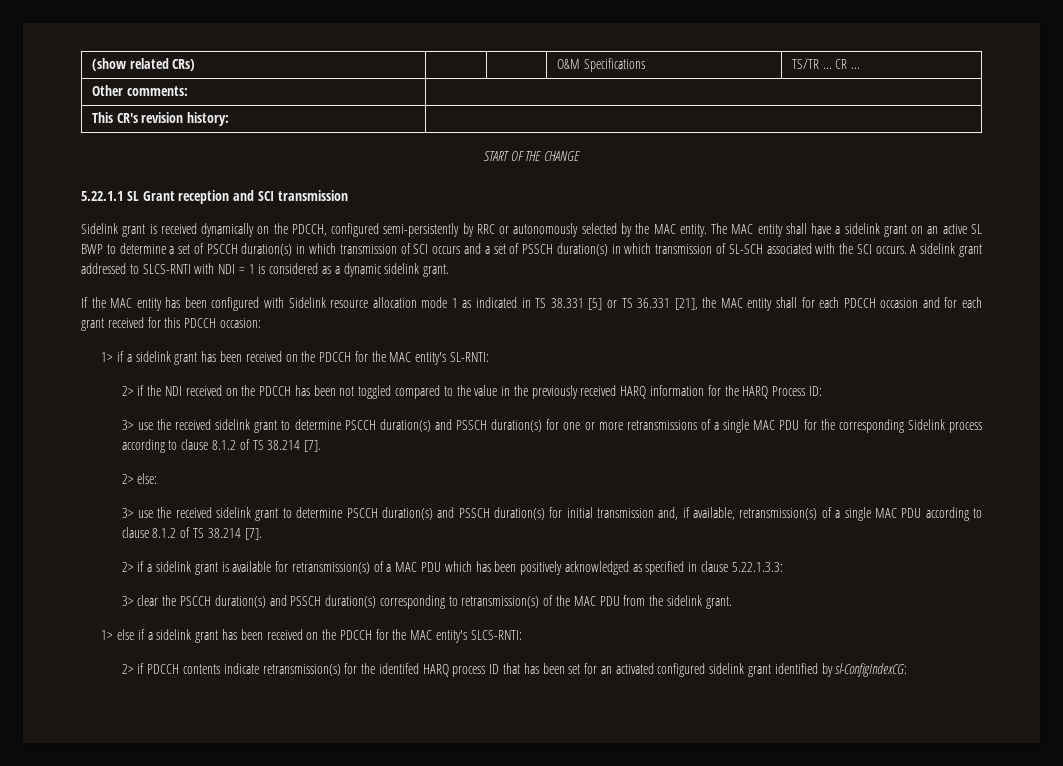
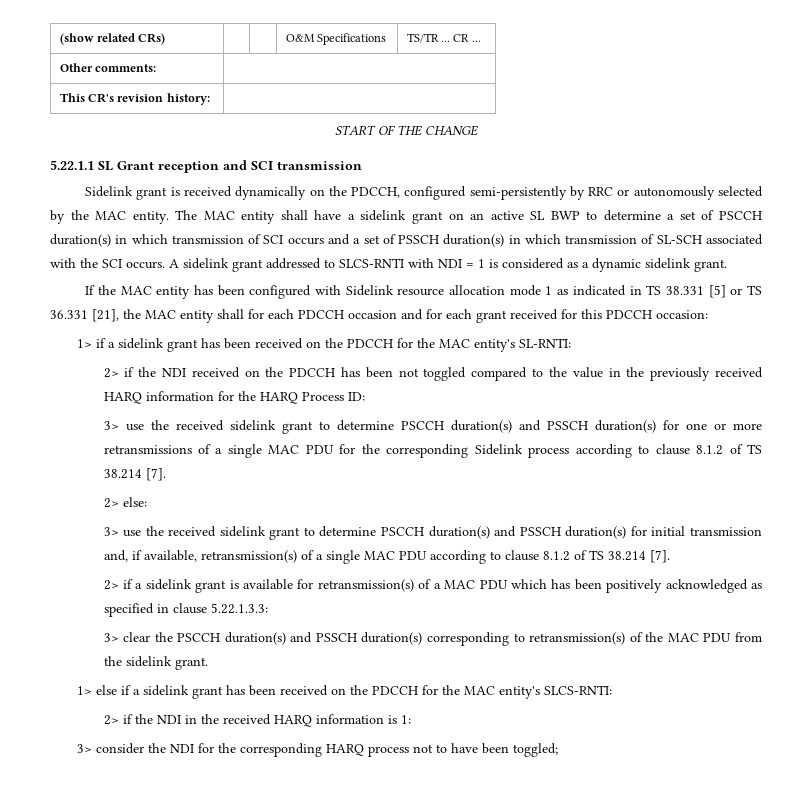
- 2> if PDCCH contents indicate retransmission(s) for the identifed HARQ process ID that has been set for an activated configured sidelink grant identified by sl-ConfigIndexCG:
+ 2> if the NDI in the received HARQ information is 1:
+ 3> consider the NDI for the corresponding HARQ process not to have been toggled;

